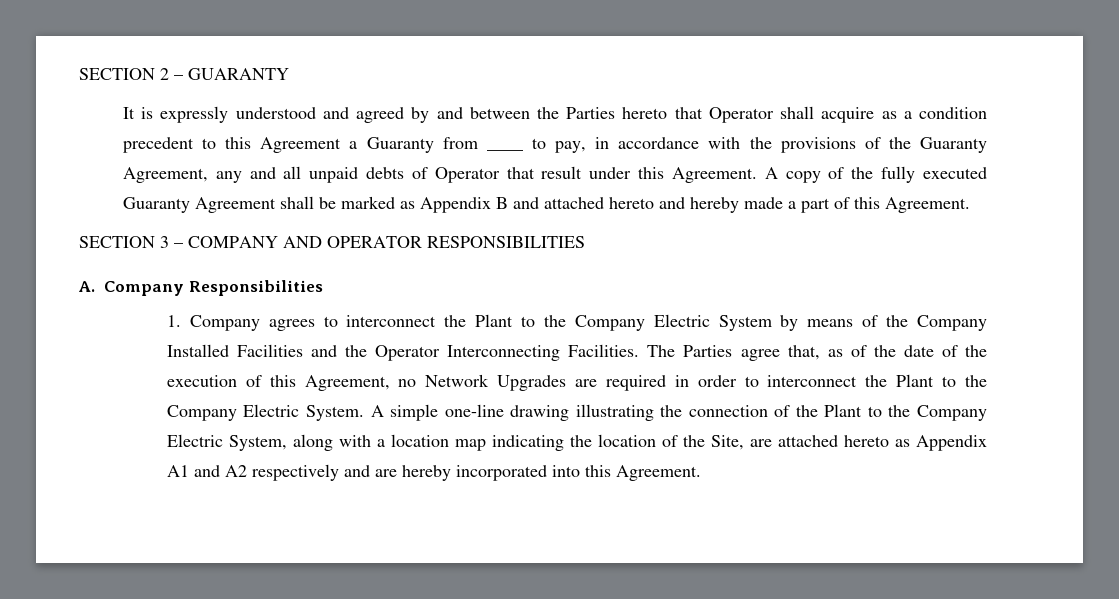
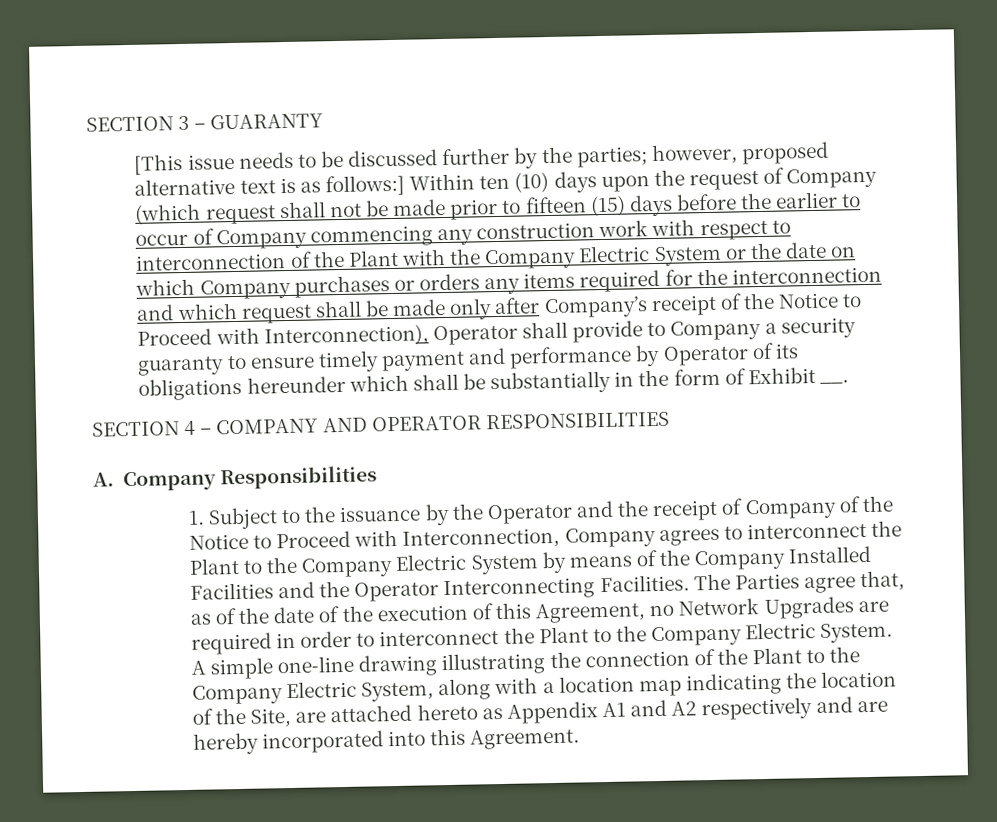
- SECTION 2 – GUARANTY
+ SECTION 3 – GUARANTY
- It is expressly understood and agreed by and between the Parties hereto that Operator shall acquire as a condition precedent to this Agreement a Guaranty from ____ to pay, in accordance with the provisions of the Guaranty Agreement, any and all unpaid debts of Operator that result under this Agreement. A copy of the fully executed Guaranty Agreement shall be marked as Appendix B and attached hereto and hereby made a part of this Agreement.
- SECTION 3 – COMPANY AND OPERATOR RESPONSIBILITIES
+ [This issue needs to be discussed further by the parties; however, proposed alternative text is as follows:] Within ten (10) days upon the request of Company (which request shall not be made prior to fifteen (15) days before the earlier to occur of Company commencing any construction work with respect to interconnection of the Plant with the Company Electric System or the date on which Company purchases or orders any items required for the interconnection and which request shall be made only after Company’s receipt of the Notice to Proceed with Interconnection), Operator shall provide to Company a security guaranty to ensure timely payment and performance by Operator of its obligations hereunder which shall be substantially in the form of Exhibit __.
+ SECTION 4 – COMPANY AND OPERATOR RESPONSIBILITIES
- 1. Company agrees to interconnect the Plant to the Company Electric System by means of the Company Installed Facilities and the Operator Interconnecting Facilities.
+ 1. Subject to the issuance by the Operator and the receipt of Company of the Notice to Proceed with Interconnection, Company agrees to interconnect the Plant to the Company Electric System by means of the Company Installed Facilities and the Operator Interconnecting Facilities.

